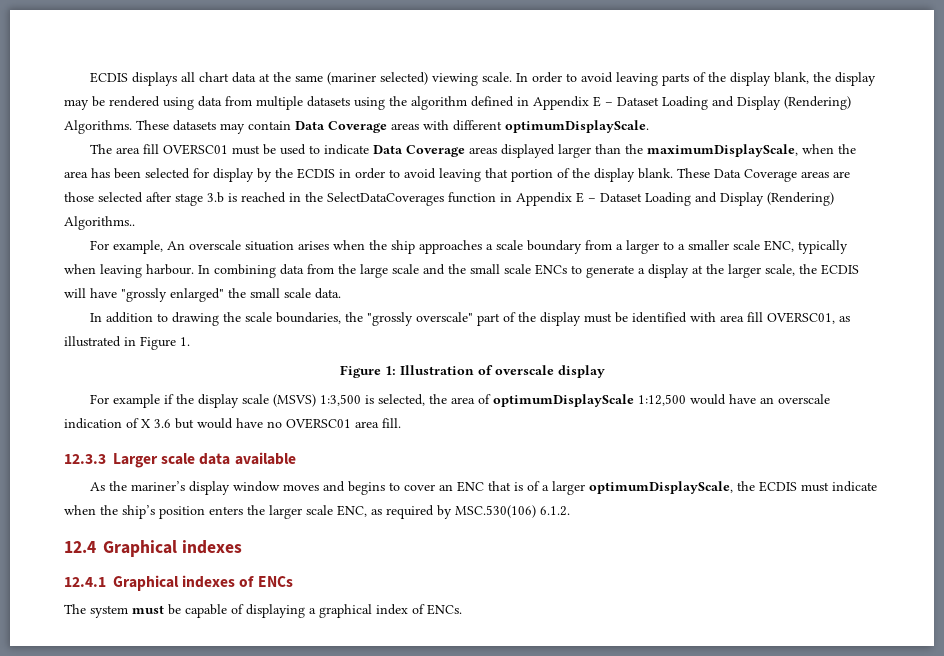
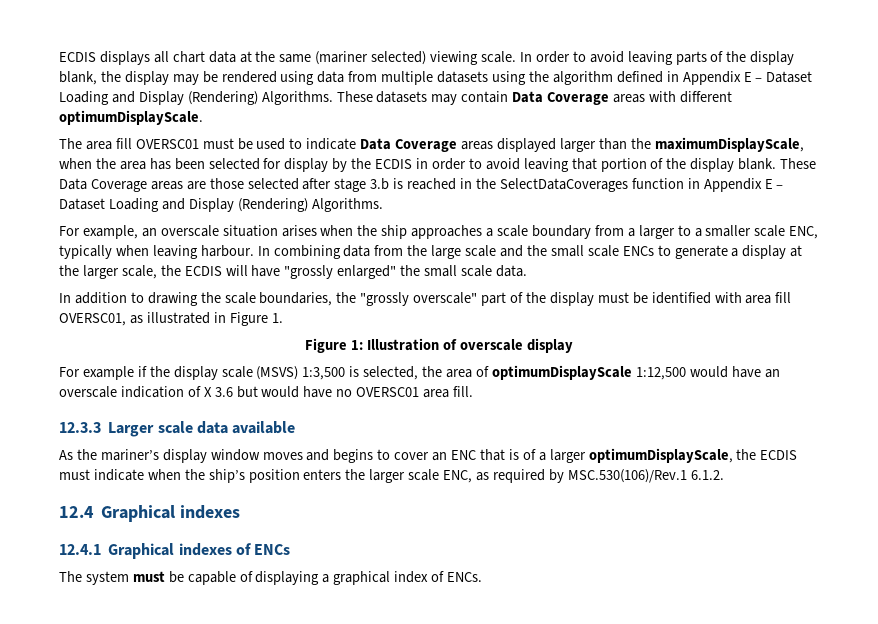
- These Data Coverage areas are those selected after stage 3.b is reached in the SelectDataCoverages function in Appendix E – Dataset Loading and Display (Rendering) Algorithms..
+ These Data Coverage areas are those selected after stage 3.b is reached in the SelectDataCoverages function in Appendix E – Dataset Loading and Display (Rendering) Algorithms.
- For example, An overscale situation arises when the ship approaches a scale boundary from a larger to a smaller scale ENC, typically when leaving harbour.
+ For example, an overscale situation arises when the ship approaches a scale boundary from a larger to a smaller scale ENC, typically when leaving harbour.
- As the mariner’s display window moves and begins to cover an ENC that is of a larger optimumDisplayScale, the ECDIS must indicate when the ship’s position enters the larger scale ENC, as required by MSC.530(106) 6.1.2.
+ As the mariner’s display window moves and begins to cover an ENC that is of a larger optimumDisplayScale, the ECDIS must indicate when the ship’s position enters the larger scale ENC, as required by MSC.530(106)/Rev.1 6.1.2.

